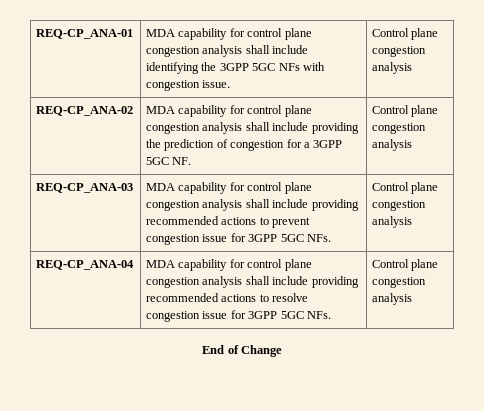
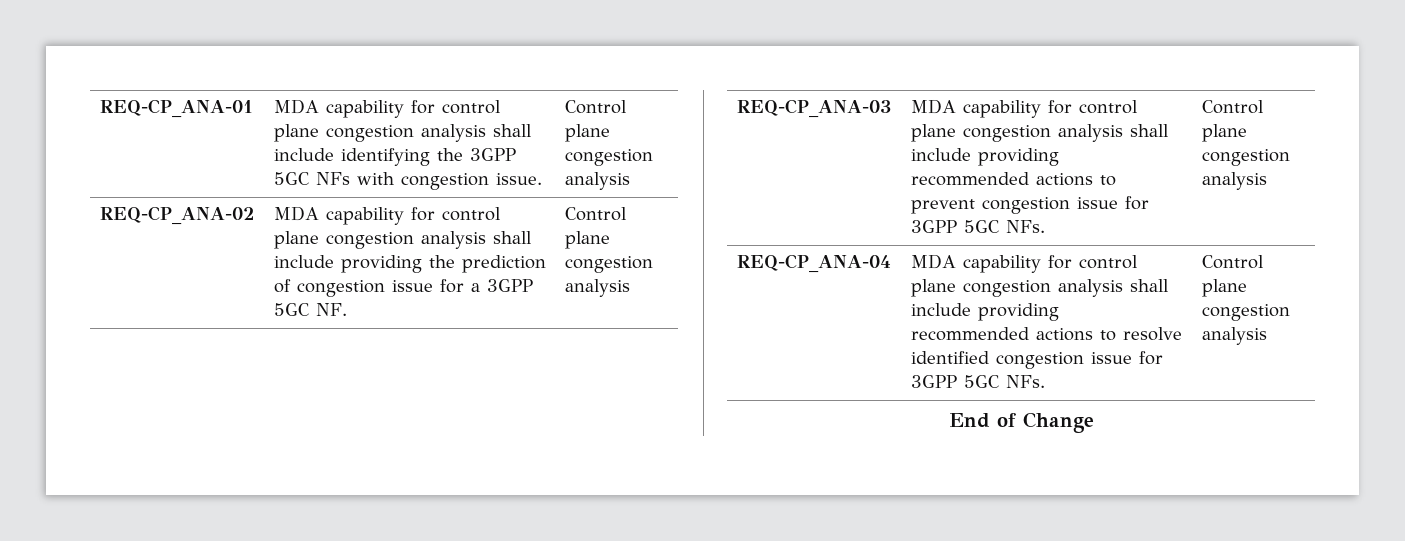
- REQ-CP_ANA-02 | MDA capability for control plane congestion analysis shall include providing the prediction of congestion for a 3GPP 5GC NF. | Control plane congestion analysis
+ REQ-CP_ANA-02 | MDA capability for control plane congestion analysis shall include providing the prediction of congestion issue for a 3GPP 5GC NF. | Control plane congestion analysis
- REQ-CP_ANA-04 | MDA capability for control plane congestion analysis shall include providing recommended actions to resolve congestion issue for 3GPP 5GC NFs. | Control plane congestion analysis
+ REQ-CP_ANA-04 | MDA capability for control plane congestion analysis shall include providing recommended actions to resolve identified congestion issue for 3GPP 5GC NFs. | Control plane congestion analysis

